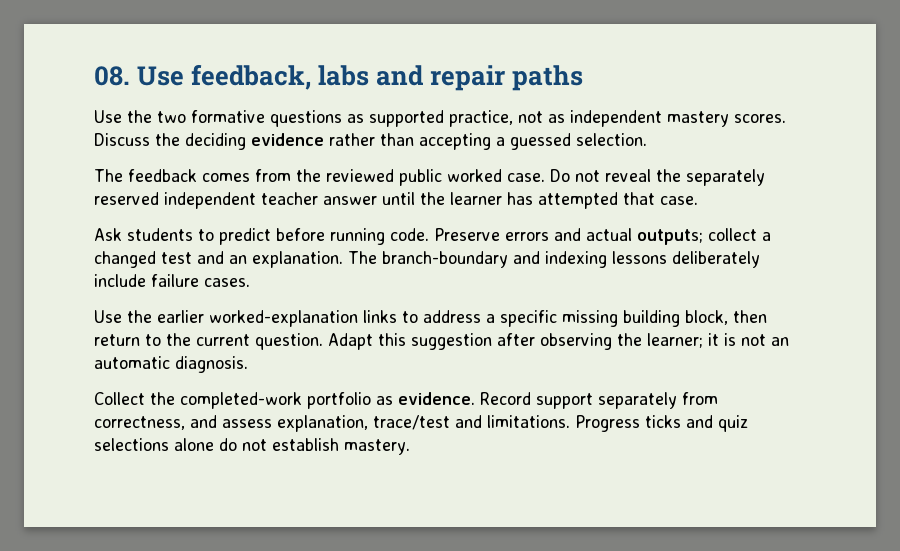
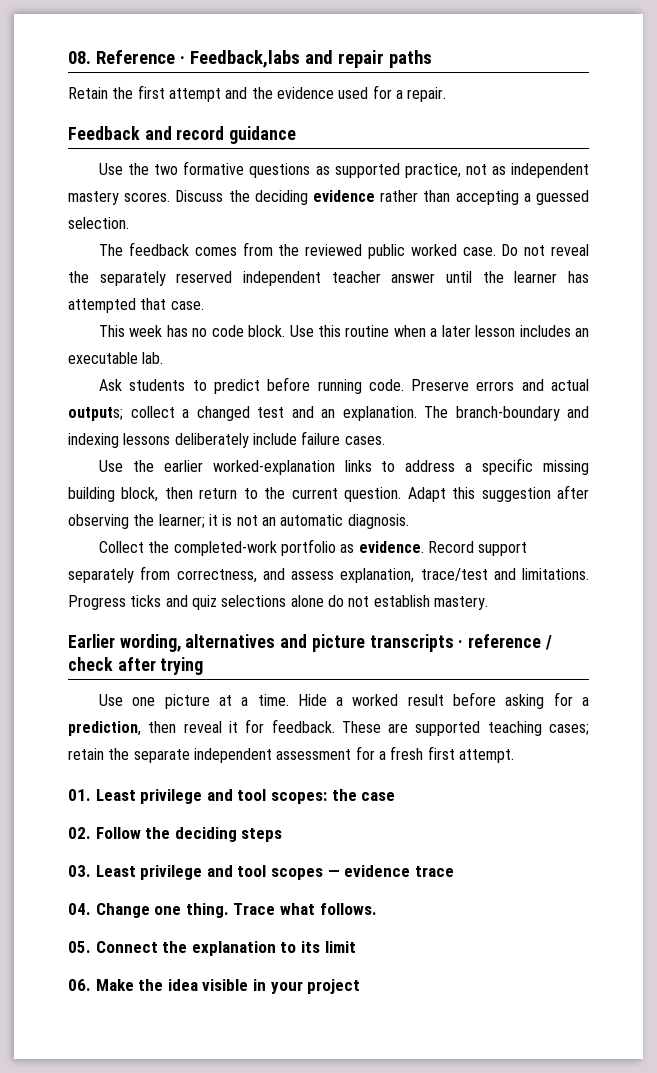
- 08. Use feedback, labs and repair paths
+ 08. Reference · Feedback,labs and repair paths
+ Retain the first attempt and the evidence used for a repair.
+ Feedback and record guidance
+ This week has no code block. Use this routine when a later lesson includes an executable lab.
+ Earlier wording, alternatives and picture transcripts · reference / check after trying
+ Use one picture at a time. Hide a worked result before asking for a prediction, then reveal it for feedback. These are supported teaching cases; retain the separate independent assessment for a fresh first attempt.
+ 01. Least privilege and tool scopes: the case
+ 02. Follow the deciding steps
+ 03. Least privilege and tool scopes — evidence trace
+ 04. Change one thing. Trace what follows.
+ 05. Connect the explanation to its limit
+ 06. Make the idea visible in your project

